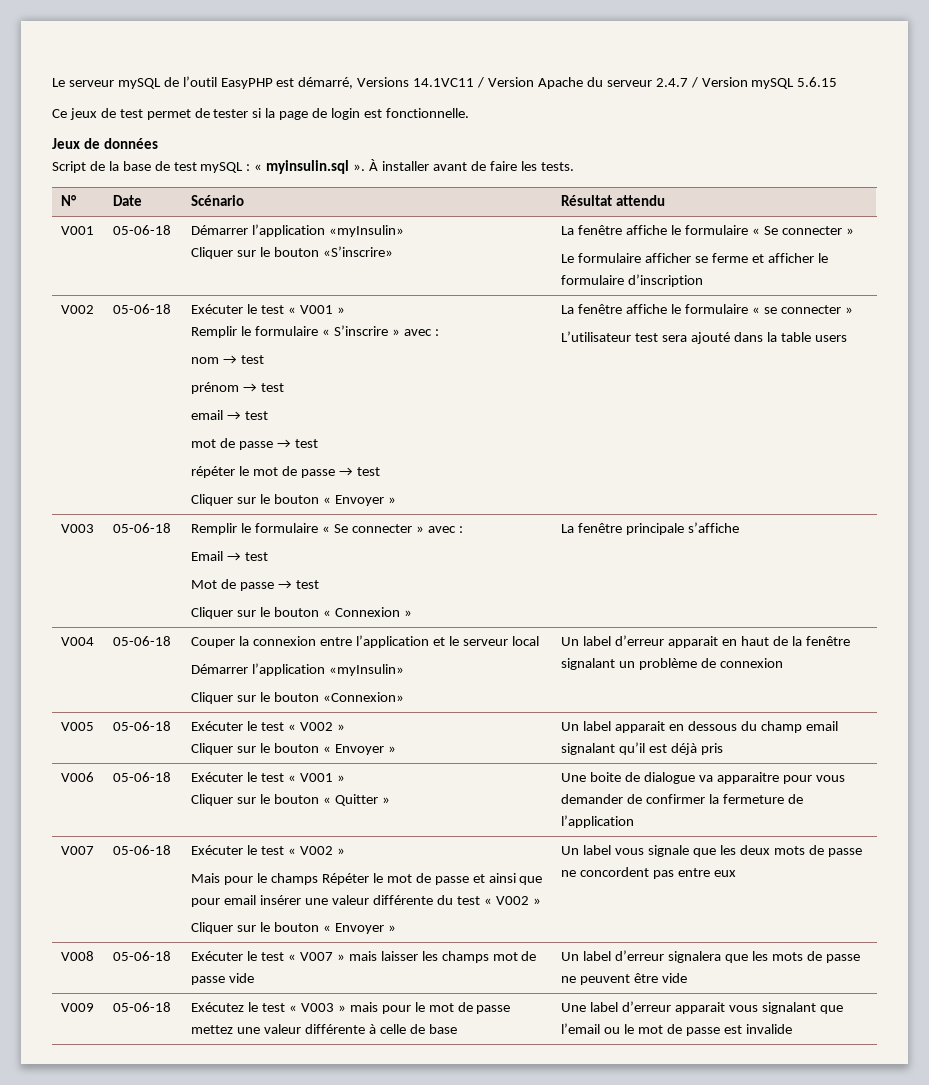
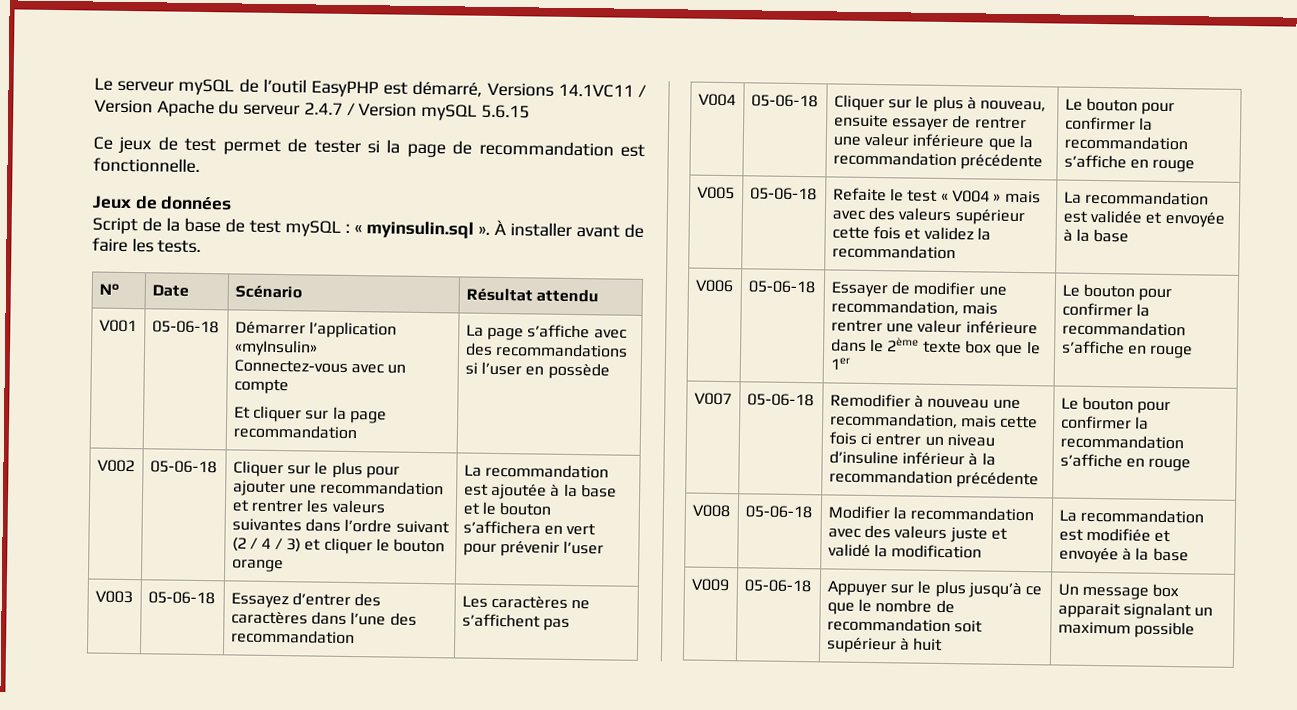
- Ce jeux de test permet de tester si la page de login est fonctionnelle.
+ Ce jeux de test permet de tester si la page de recommandation est fonctionnelle.
  V001 | 05-06-18 | Démarrer l’application «myInsulin»
- Cliquer sur le bouton «S’inscrire» | La fenêtre affiche le formulaire « Se connecter »
- Le formulaire afficher se ferme et afficher le formulaire d’inscription
- V002 | 05-06-18 | Exécuter le test « V001 »
- Remplir le formulaire « S’inscrire » avec :
- nom → test
- prénom → test
- email → test
- mot de passe → test
- répéter le mot de passe → test
- Cliquer sur le bouton « Envoyer » | La fenêtre affiche le formulaire « se connecter »
- L’utilisateur test sera ajouté dans la table users
- V003 | 05-06-18 | Remplir le formulaire « Se connecter » avec :
- Email → test
- Mot de passe → test
- Cliquer sur le bouton « Connexion » | La fenêtre principale s’affiche
- V004 | 05-06-18 | Couper la connexion entre l’application et le serveur local
- Démarrer l’application «myInsulin»
- Cliquer sur le bouton «Connexion» | Un label d’erreur apparait en haut de la fenêtre signalant un problème de connexion
+ Connectez-vous avec un compte
+ Et cliquer sur la page recommandation | La page s’affiche avec des recommandations si l’user en possède
+ V002 | 05-06-18 | Cliquer sur le plus pour ajouter une recommandation et rentrer les valeurs suivantes dans l’ordre suivant (2 / 4 / 3) et cliquer le bouton orange | La recommandation est ajoutée à la base et le bouton s’affichera en vert pour prévenir l’user
+ V003 | 05-06-18 | Essayez d’entrer des caractères dans l’une des recommandation | Les caractères ne s’affichent pas
+ V004 | 05-06-18 | Cliquer sur le plus à nouveau, ensuite essayer de rentrer une valeur inférieure que la recommandation précédente | Le bouton pour confirmer la recommandation s’affiche en rouge
- V005 | 05-06-18 | Exécuter le test « V002 »
- Cliquer sur le bouton « Envoyer » | Un label apparait en dessous du champ email signalant qu’il est déjà pris
- V006 | 05-06-18 | Exécuter le test « V001 »
- Cliquer sur le bouton « Quitter » | Une boite de dialogue va apparaitre pour vous demander de confirmer la fermeture de l’application
- V007 | 05-06-18 | Exécuter le test « V002 »
- Mais pour le champs Répéter le mot de passe et ainsi que pour email insérer une valeur différente du test « V002 »
- Cliquer sur le bouton « Envoyer » | Un label vous signale que les deux mots de passe ne concordent pas entre eux
- V008 | 05-06-18 | Exécuter le test « V007 » mais laisser les champs mot de passe vide | Un label d’erreur signalera que les mots de passe ne peuvent être vide
- V009 | 05-06-18 | Exécutez le test « V003 » mais pour le mot de passe mettez une valeur différente à celle de base | Une label d’erreur apparait vous signalant que l’email ou le mot de passe est invalide
+ V005 | 05-06-18 | Refaite le test « V004 » mais avec des valeurs supérieur cette fois et validez la recommandation | La recommandation est validée et envoyée à la base
+ V006 | 05-06-18 | Essayer de modifier une recommandation, mais rentrer une valeur inférieure dans le 2ème texte box que le 1er | Le bouton pour confirmer la recommandation s’affiche en rouge
+ V007 | 05-06-18 | Remodifier à nouveau une recommandation, mais cette fois ci entrer un niveau d’insuline inférieur à la recommandation précédente | Le bouton pour confirmer la recommandation s’affiche en rouge
+ V008 | 05-06-18 | Modifier la recommandation avec des valeurs juste et validé la modification | La recommandation est modifiée et envoyée à la base
+ V009 | 05-06-18 | Appuyer sur le plus jusqu’à ce que le nombre de recommandation soit supérieur à huit | Un message box apparait signalant un maximum possible

